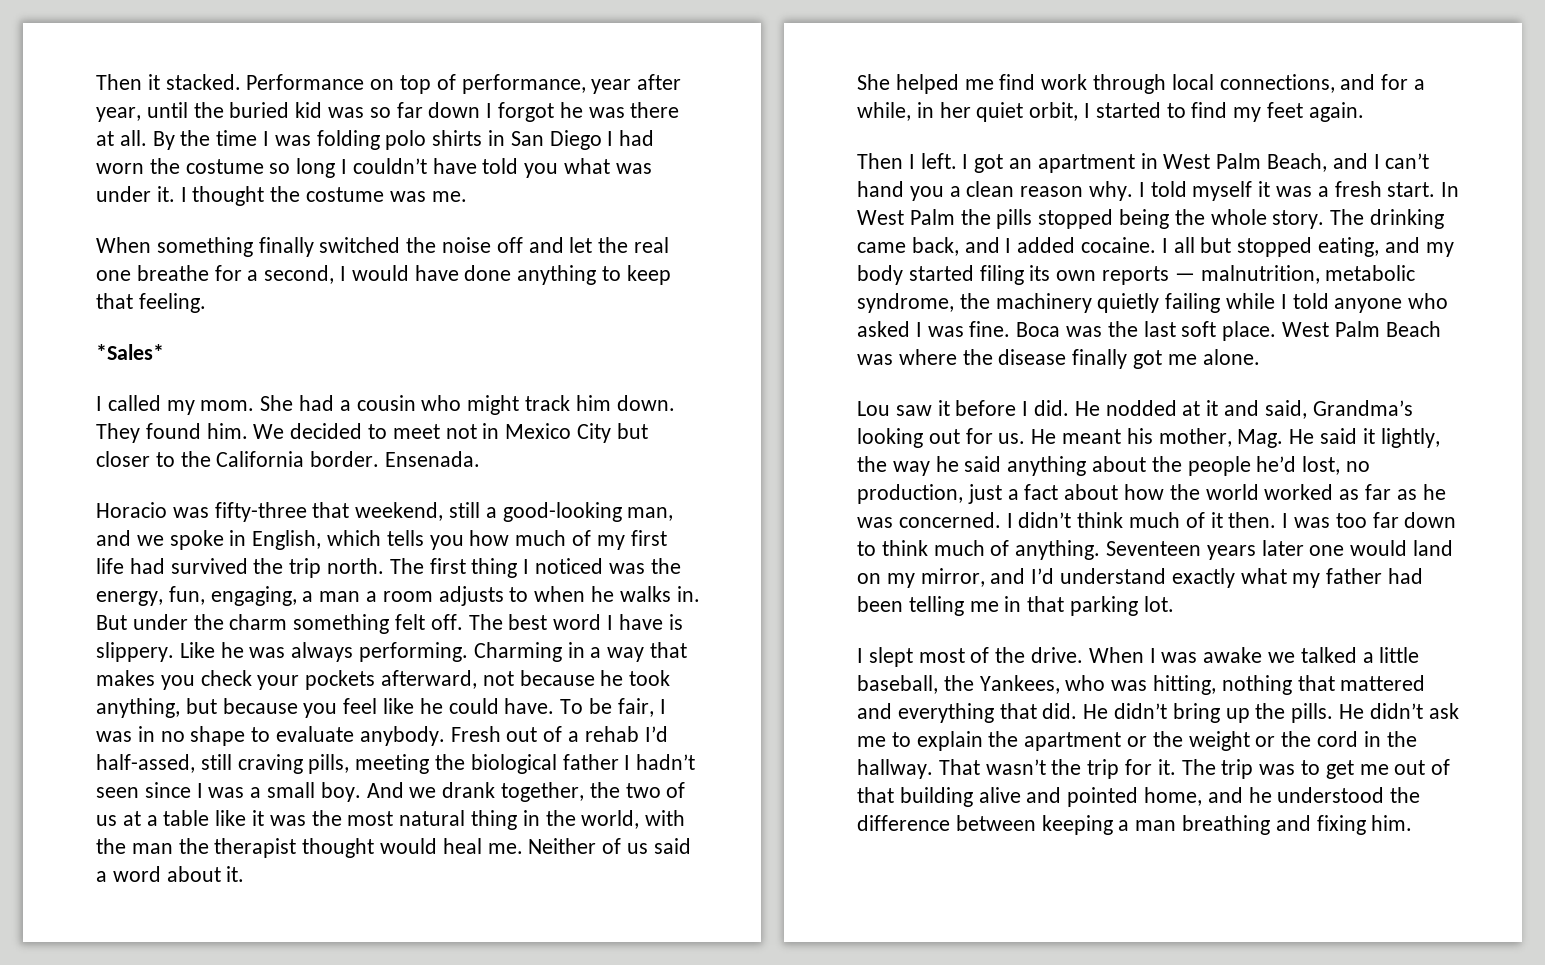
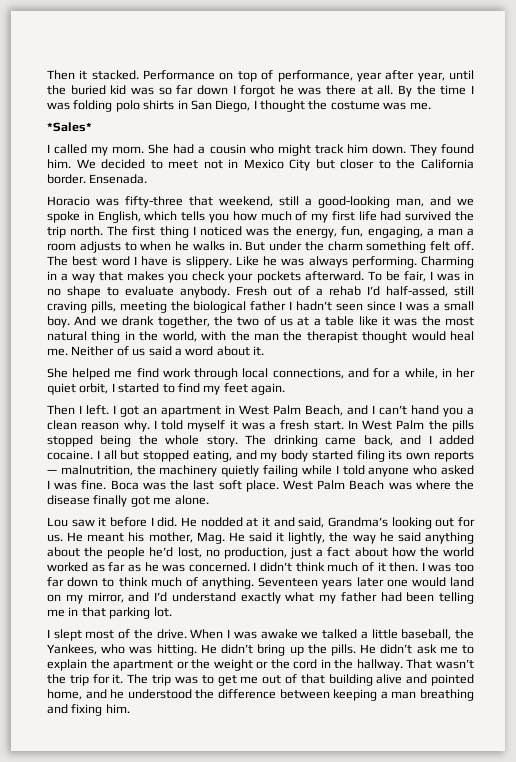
- By the time I was folding polo shirts in San Diego I had worn the costume so long I couldn’t have told you what was under it. I thought the costume was me.
+ By the time I was folding polo shirts in San Diego, I thought the costume was me.
- When something finally switched the noise off and let the real one breathe for a second, I would have done anything to keep that feeling.
- Charming in a way that makes you check your pockets afterward, not because he took anything, but because you feel like he could have.
+ Charming in a way that makes you check your pockets afterward.
- I all but stopped eating, and my body started filing its own reports — malnutrition, metabolic syndrome, the machinery quietly failing while I told anyone who asked I was fine.
+ I all but stopped eating, and my body started filing its own reports — malnutrition, the machinery quietly failing while I told anyone who asked I was fine.
- When I was awake we talked a little baseball, the Yankees, who was hitting, nothing that mattered and everything that did.
+ When I was awake we talked a little baseball, the Yankees, who was hitting.

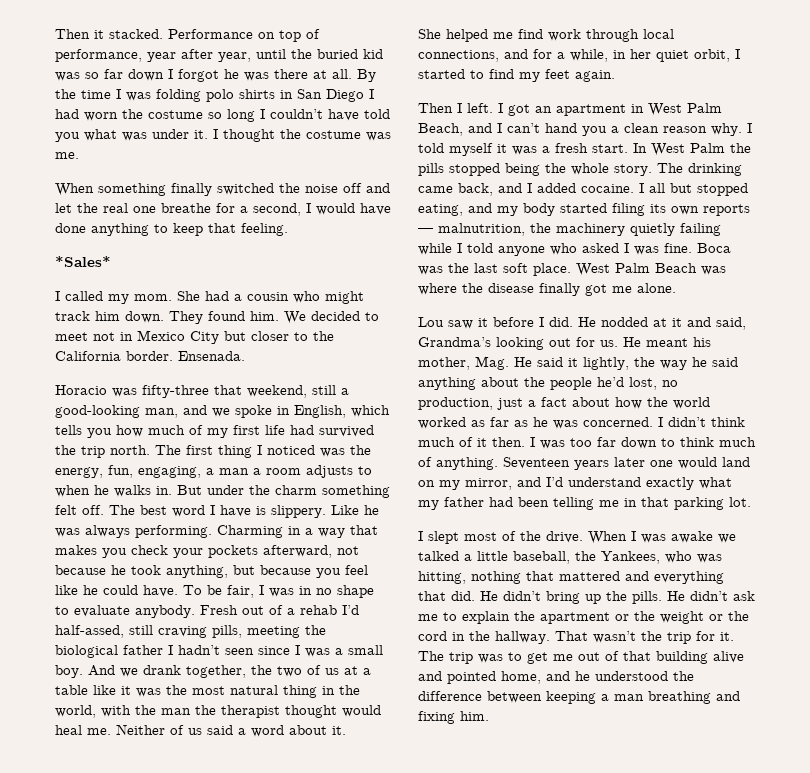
- By the time I was folding polo shirts in San Diego, I thought the costume was me.
+ By the time I was folding polo shirts in San Diego I had worn the costume so long I couldn’t have told you what was under it. I thought the costume was me.
+ When something finally switched the noise off and let the real one breathe for a second, I would have done anything to keep that feeling.
- Charming in a way that makes you check your pockets afterward.
+ Charming in a way that makes you check your pockets afterward, not because he took anything, but because you feel like he could have.
- When I was awake we talked a little baseball, the Yankees, who was hitting.
+ When I was awake we talked a little baseball, the Yankees, who was hitting, nothing that mattered and everything that did.

